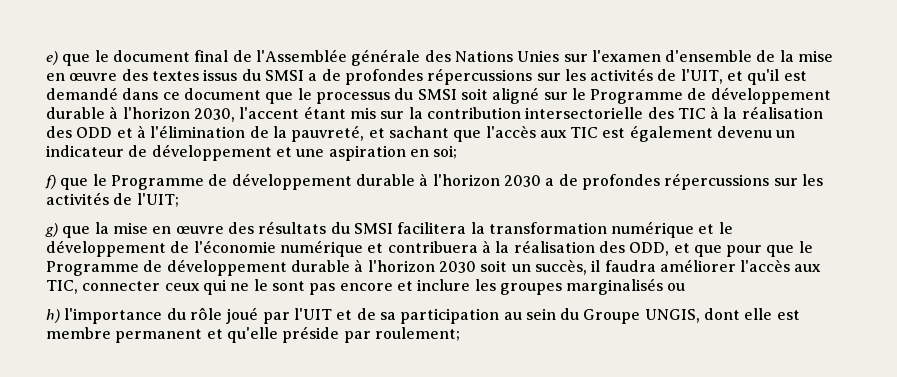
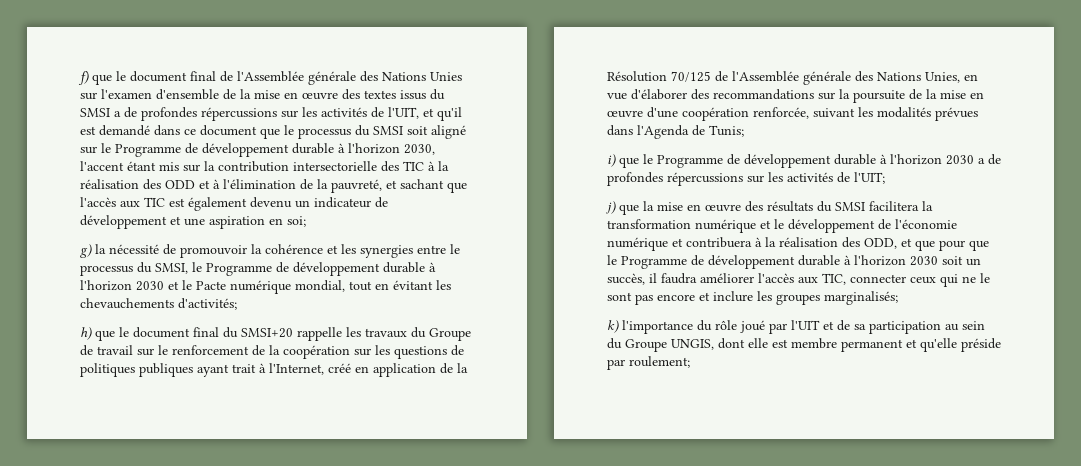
- e) que le document final de l'Assemblée générale des Nations Unies sur l'examen d'ensemble de la mise en œuvre des textes issus du SMSI a de profondes répercussions sur les activités de l'UIT, et qu'il est demandé dans ce document que le processus du SMSI soit aligné sur le Programme de développement durable à l'horizon 2030, l'accent étant mis sur la contribution intersectorielle des TIC à la réalisation des ODD et à l'élimination de la pauvreté, et sachant que l'accès aux TIC est également devenu un indicateur de développement et une aspiration en soi;
+ f) que le document final de l'Assemblée générale des Nations Unies sur l'examen d'ensemble de la mise en œuvre des textes issus du SMSI a de profondes répercussions sur les activités de l'UIT, et qu'il est demandé dans ce document que le processus du SMSI soit aligné sur le Programme de développement durable à l'horizon 2030, l'accent étant mis sur la contribution intersectorielle des TIC à la réalisation des ODD et à l'élimination de la pauvreté, et sachant que l'accès aux TIC est également devenu un indicateur de développement et une aspiration en soi;
- f) que le Programme de développement durable à l'horizon 2030 a de profondes répercussions sur les activités de l'UIT;
+ g) la nécessité de promouvoir la cohérence et les synergies entre le processus du SMSI, le Programme de développement durable à l'horizon 2030 et le Pacte numérique mondial, tout en évitant les chevauchements d'activités;
+ h) que le document final du SMSI+20 rappelle les travaux du Groupe de travail sur le renforcement de la coopération sur les questions de politiques publiques ayant trait à l'Internet, créé en application de la Résolution 70/125 de l'Assemblée générale des Nations Unies, en vue d'élaborer des recommandations sur la poursuite de la mise en œuvre d'une coopération renforcée, suivant les modalités prévues dans l'Agenda de Tunis;
+ i) que le Programme de développement durable à l'horizon 2030 a de profondes répercussions sur les activités de l'UIT;
- g) que la mise en œuvre des résultats du SMSI facilitera la transformation numérique et le développement de l'économie numérique et contribuera à la réalisation des ODD, et que pour que le Programme de développement durable à l'horizon 2030 soit un succès, il faudra améliorer l'accès aux TIC, connecter ceux qui ne le sont pas encore et inclure les groupes marginalisés ou
- h) l'importance du rôle joué par l'UIT et de sa participation au sein du Groupe UNGIS, dont elle est membre permanent et qu'elle préside par roulement;
+ j) que la mise en œuvre des résultats du SMSI facilitera la transformation numérique et le développement de l'économie numérique et contribuera à la réalisation des ODD, et que pour que le Programme de développement durable à l'horizon 2030 soit un succès, il faudra améliorer l'accès aux TIC, connecter ceux qui ne le sont pas encore et inclure les groupes marginalisés;
+ k) l'importance du rôle joué par l'UIT et de sa participation au sein du Groupe UNGIS, dont elle est membre permanent et qu'elle préside par roulement;

